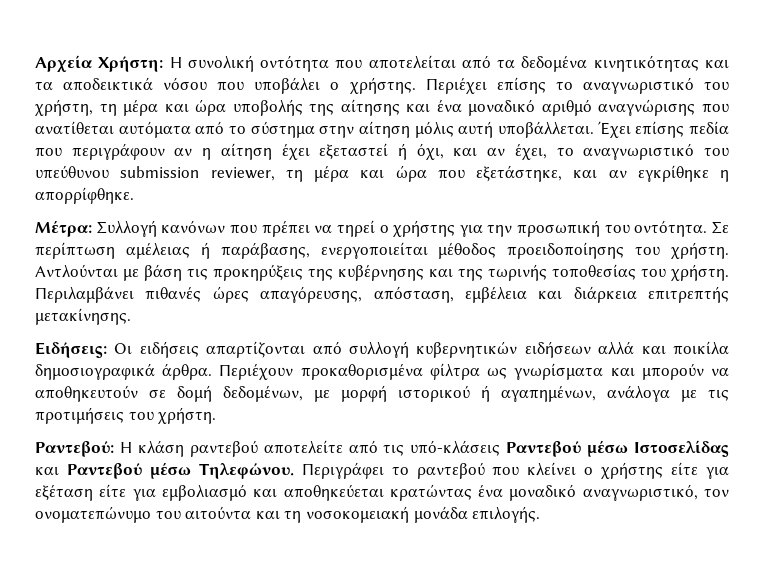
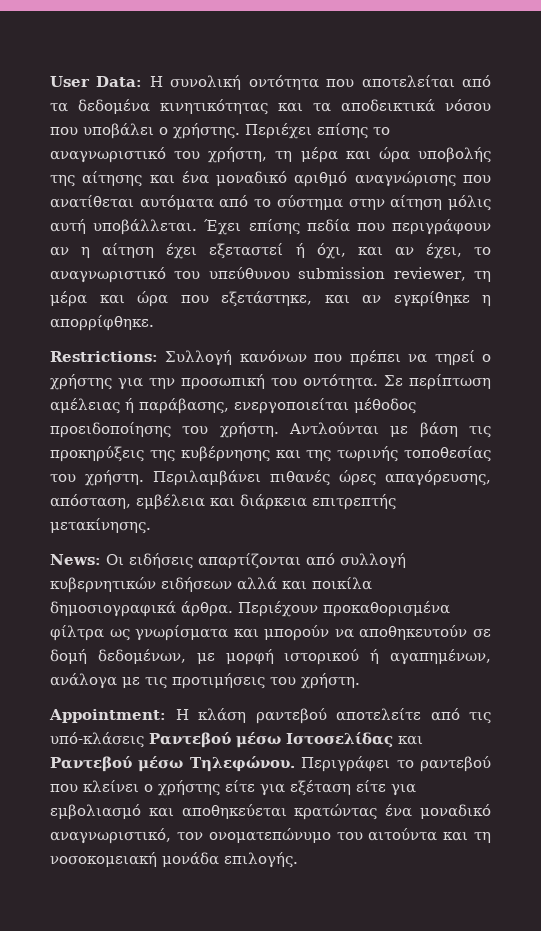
- Αρχεία Χρήστη: Η συνολική οντότητα που αποτελείται από τα δεδομένα κινητικότητας και τα αποδεικτικά νόσου που υποβάλει ο χρήστης.
+ User Data: Η συνολική οντότητα που αποτελείται από τα δεδομένα κινητικότητας και τα αποδεικτικά νόσου που υποβάλει ο χρήστης.
- Μέτρα: Συλλογή κανόνων που πρέπει να τηρεί ο χρήστης για την προσωπική του οντότητα.
+ Restrictions: Συλλογή κανόνων που πρέπει να τηρεί ο χρήστης για την προσωπική του οντότητα.
- Ειδήσεις: Οι ειδήσεις απαρτίζονται από συλλογή κυβερνητικών ειδήσεων αλλά και ποικίλα δημοσιογραφικά άρθρα.
+ News: Οι ειδήσεις απαρτίζονται από συλλογή κυβερνητικών ειδήσεων αλλά και ποικίλα δημοσιογραφικά άρθρα.
- Ραντεβού: Η κλάση ραντεβού αποτελείτε από τις υπό-κλάσεις Ραντεβού μέσω Ιστοσελίδας και Ραντεβού μέσω Τηλεφώνου.
+ Appointment: Η κλάση ραντεβού αποτελείτε από τις υπό-κλάσεις Ραντεβού μέσω Ιστοσελίδας και Ραντεβού μέσω Τηλεφώνου.

